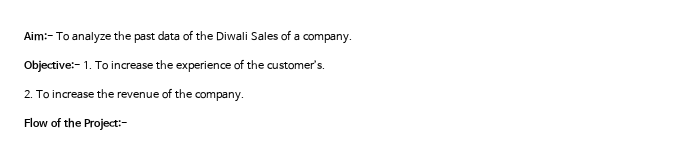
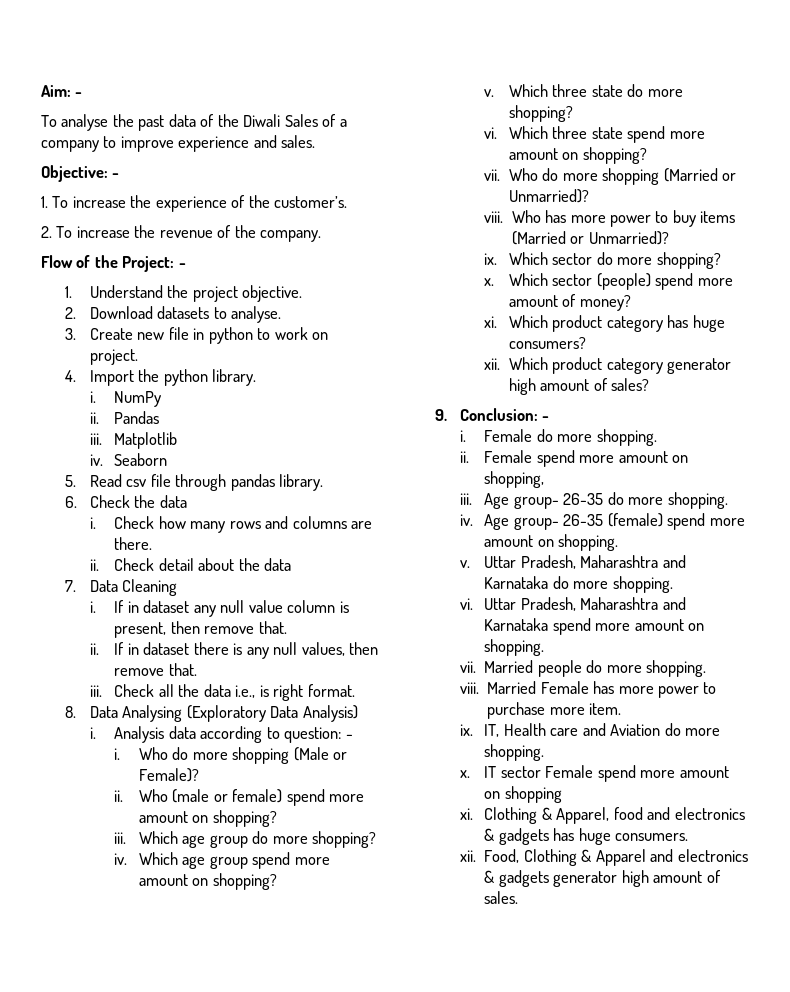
- Aim:- To analyze the past data of the Diwali Sales of a company.
- Objective:- 1. To increase the experience of the customer’s.
+ Aim: -
+ To analyse the past data of the Diwali Sales of a company to improve experience and sales.
+ Objective: -
+ 1. To increase the experience of the customer’s.
- Flow of the Project:-
+ Flow of the Project: -
+ 1. Understand the project objective.
+ 2. Download datasets to analyse.
+ 3. Create new file in python to work on project.
+ 4. Import the python library.
+ i. NumPy
+ ii. Pandas
+ iii. Matplotlib
+ iv. Seaborn
+ 5. Read csv file through pandas library.
+ 6. Check the data
+ i. Check how many rows and columns are there.
+ ii. Check detail about the data
+ 7. Data Cleaning
+ i. If in dataset any null value column is present, then remove that.
+ ii. If in dataset there is any null values, then remove that.
+ iii. Check all the data i.e., is right format.
+ 8. Data Analysing (Exploratory Data Analysis)
+ i. Analysis data according to question: -
+ i. Who do more shopping (Male or Female)?
+ ii. Who (male or female) spend more amount on shopping?
+ iii. Which age group do more shopping?
+ iv. Which age group spend more amount on shopping?
+ v. Which three state do more shopping?
+ vi. Which three state spend more amount on shopping?
+ vii. Who do more shopping (Married or Unmarried)?
+ viii. Who has more power to buy items (Married or Unmarried)?
+ ix. Which sector do more shopping?
+ x. Which sector (people) spend more amount of money?
+ xi. Which product category has huge consumers?
+ xii. Which product category generator high amount of sales?
+ 9. Conclusion: -
+ i. Female do more shopping.
+ ii. Female spend more amount on shopping,
+ iii. Age group- 26-35 do more shopping.
+ iv. Age group- 26-35 (female) spend more amount on shopping.
+ v. Uttar Pradesh, Maharashtra and Karnataka do more shopping.
+ vi. Uttar Pradesh, Maharashtra and Karnataka spend more amount on shopping.
+ vii. Married people do more shopping.
+ viii. Married Female has more power to purchase more item.
+ ix. IT, Health care and Aviation do more shopping.
+ x. IT sector Female spend more amount on shopping
+ xi. Clothing & Apparel, food and electronics & gadgets has huge consumers.
+ xii. Food, Clothing & Apparel and electronics & gadgets generator high amount of sales.

